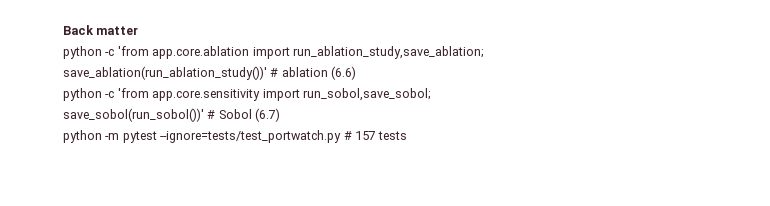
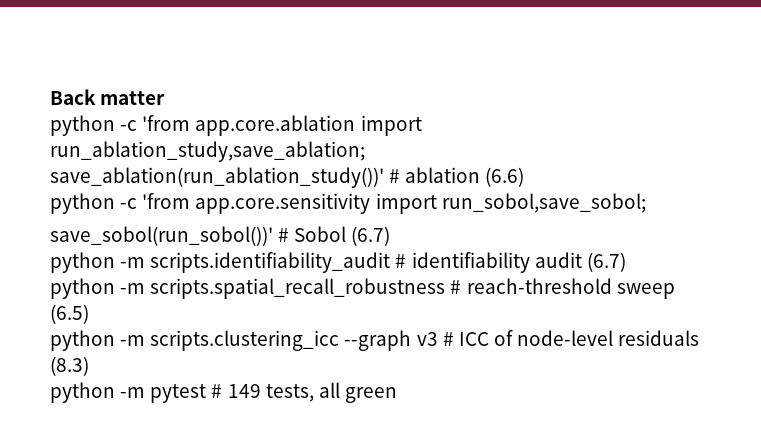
- python -m pytest --ignore=tests/test_portwatch.py # 157 tests
+ python -m scripts.identifiability_audit # identifiability audit (6.7)
+ python -m scripts.spatial_recall_robustness # reach-threshold sweep (6.5)
+ python -m scripts.clustering_icc --graph v3 # ICC of node-level residuals (8.3)
+ python -m pytest # 149 tests, all green

